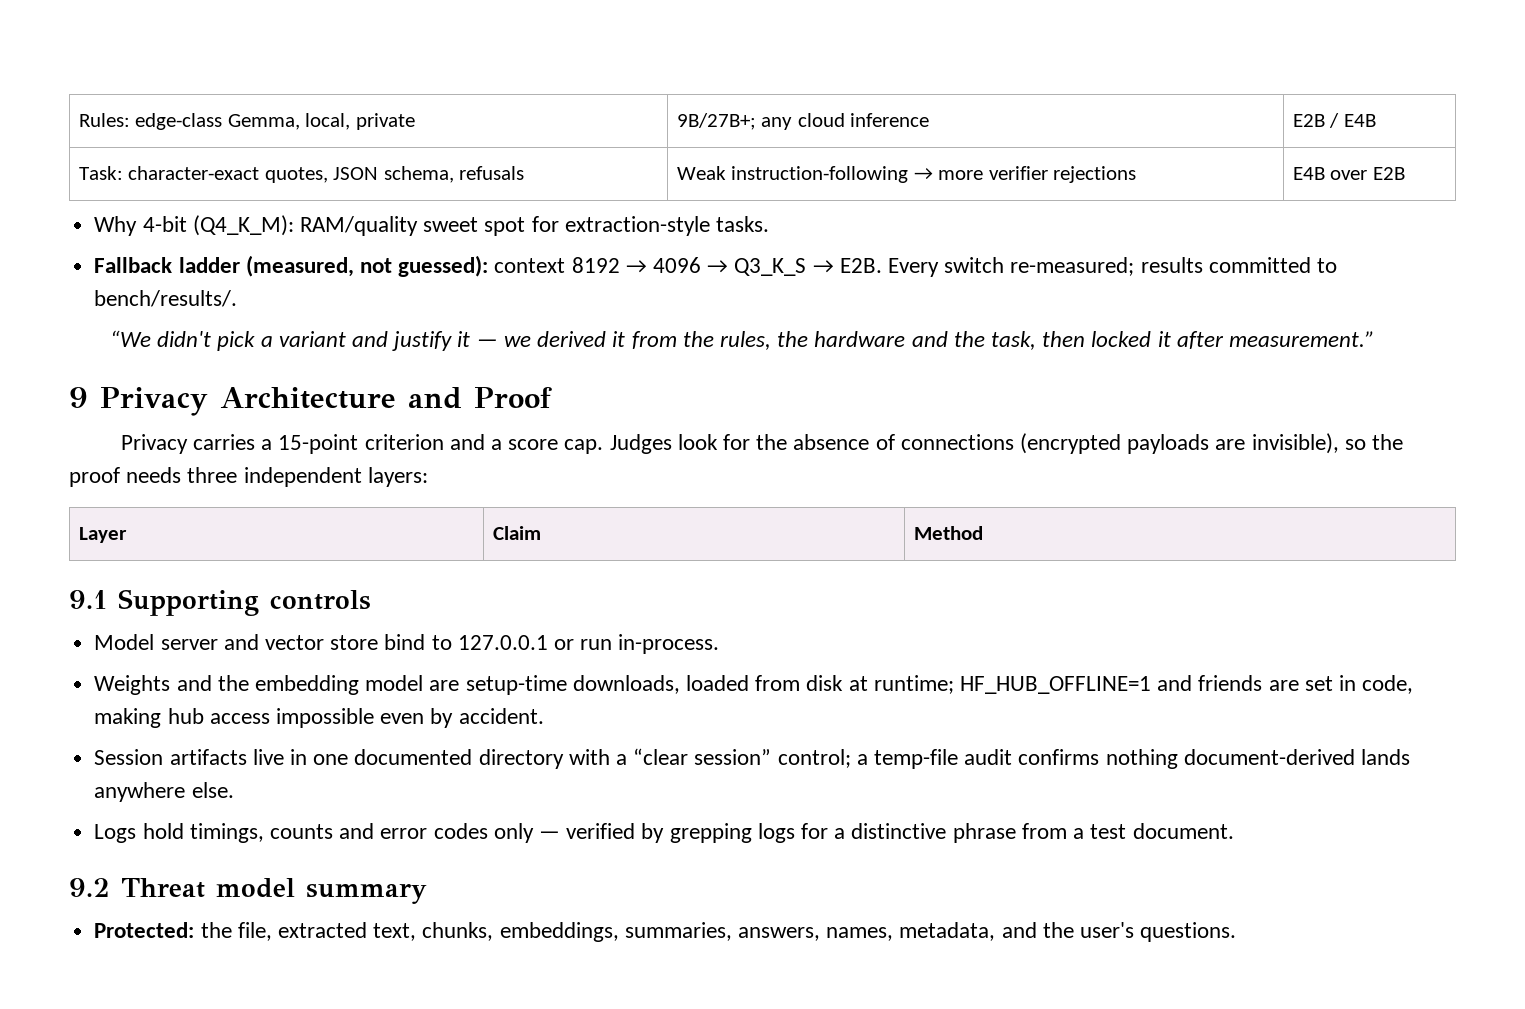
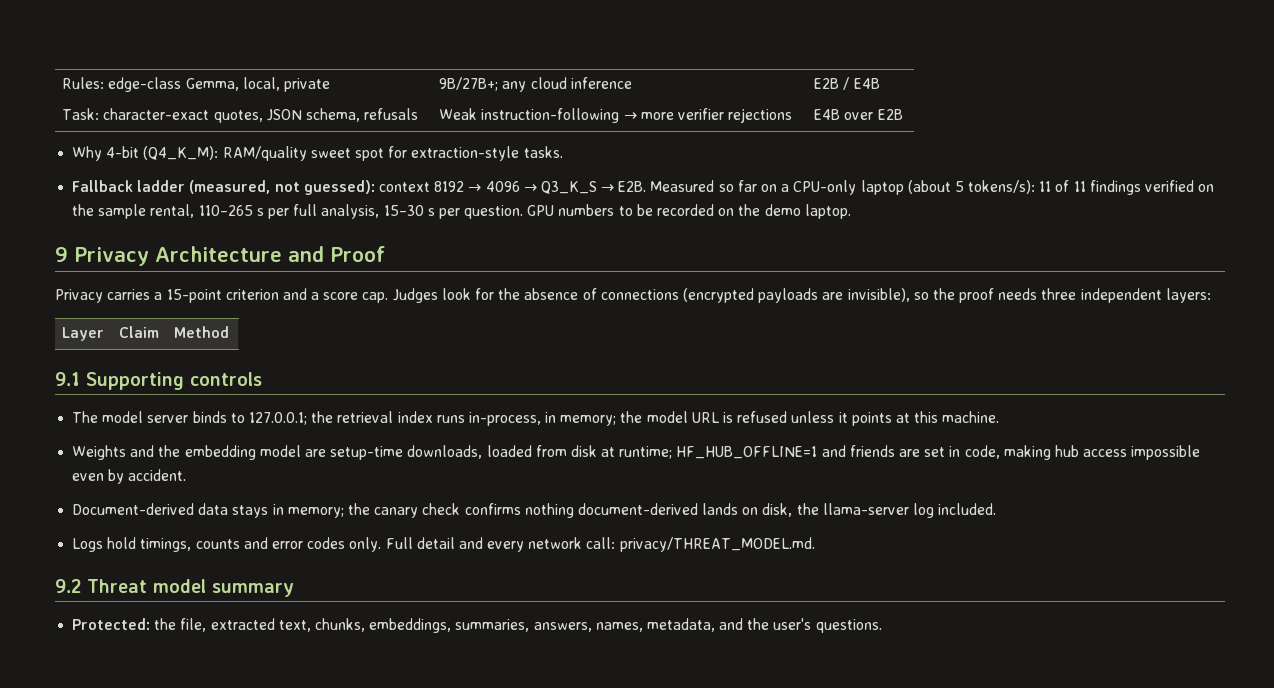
- Fallback ladder (measured, not guessed): context 8192 → 4096 → Q3_K_S → E2B. Every switch re-measured; results committed to bench/results/.
- “We didn't pick a variant and justify it — we derived it from the rules, the hardware and the task, then locked it after measurement.”
+ Fallback ladder (measured, not guessed): context 8192 → 4096 → Q3_K_S → E2B. Measured so far on a CPU-only laptop (about 5 tokens/s): 11 of 11 findings verified on the sample rental, 110–265 s per full analysis, 15–30 s per question. GPU numbers to be recorded on the demo laptop.
- Model server and vector store bind to 127.0.0.1 or run in-process.
+ The model server binds to 127.0.0.1; the retrieval index runs in-process, in memory; the model URL is refused unless it points at this machine.
- Session artifacts live in one documented directory with a “clear session” control; a temp-file audit confirms nothing document-derived lands anywhere else.
+ Document-derived data stays in memory; the canary check confirms nothing document-derived lands on disk, the llama-server log included.
- Logs hold timings, counts and error codes only — verified by grepping logs for a distinctive phrase from a test document.
+ Logs hold timings, counts and error codes only. Full detail and every network call: privacy/THREAT_MODEL.md.

